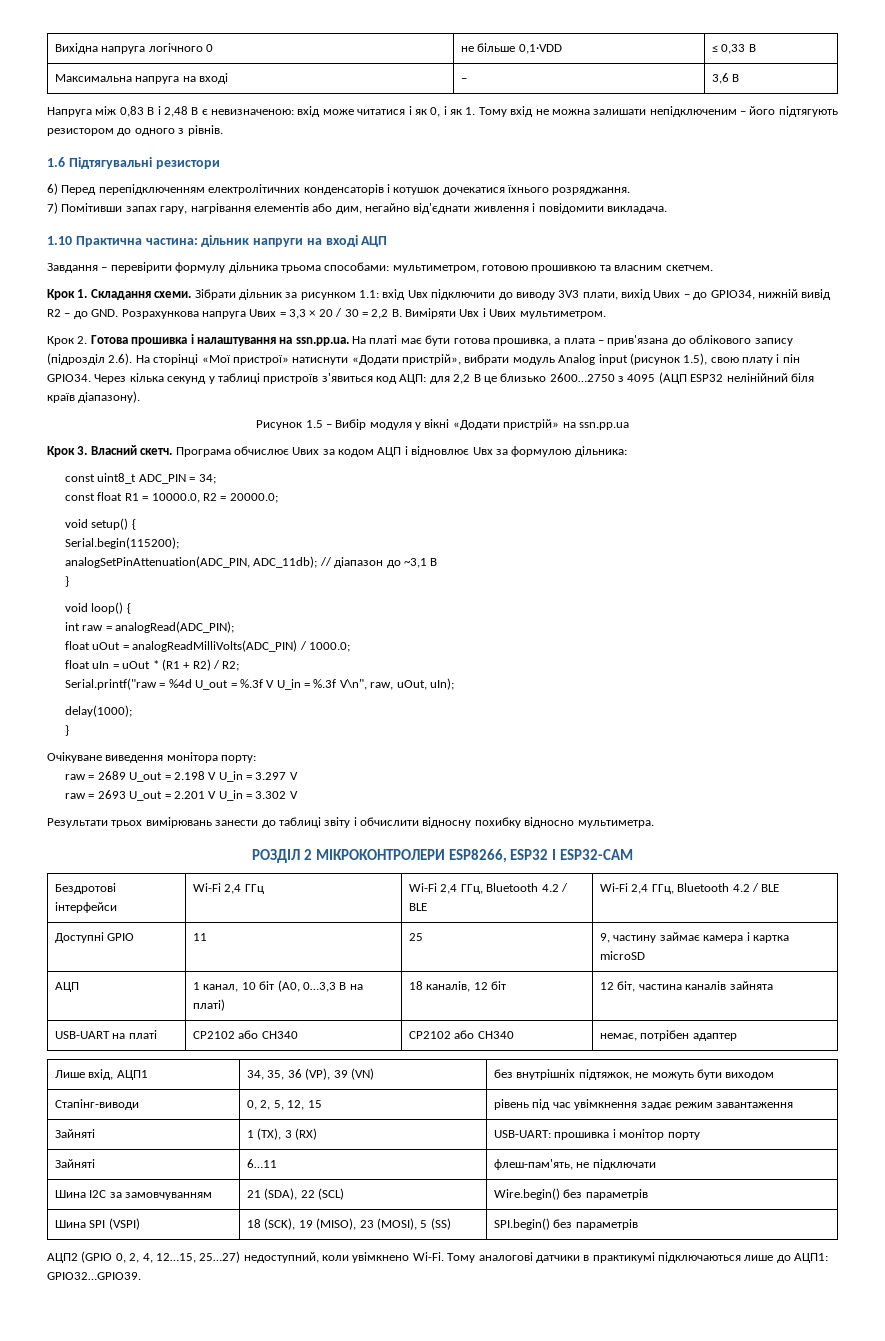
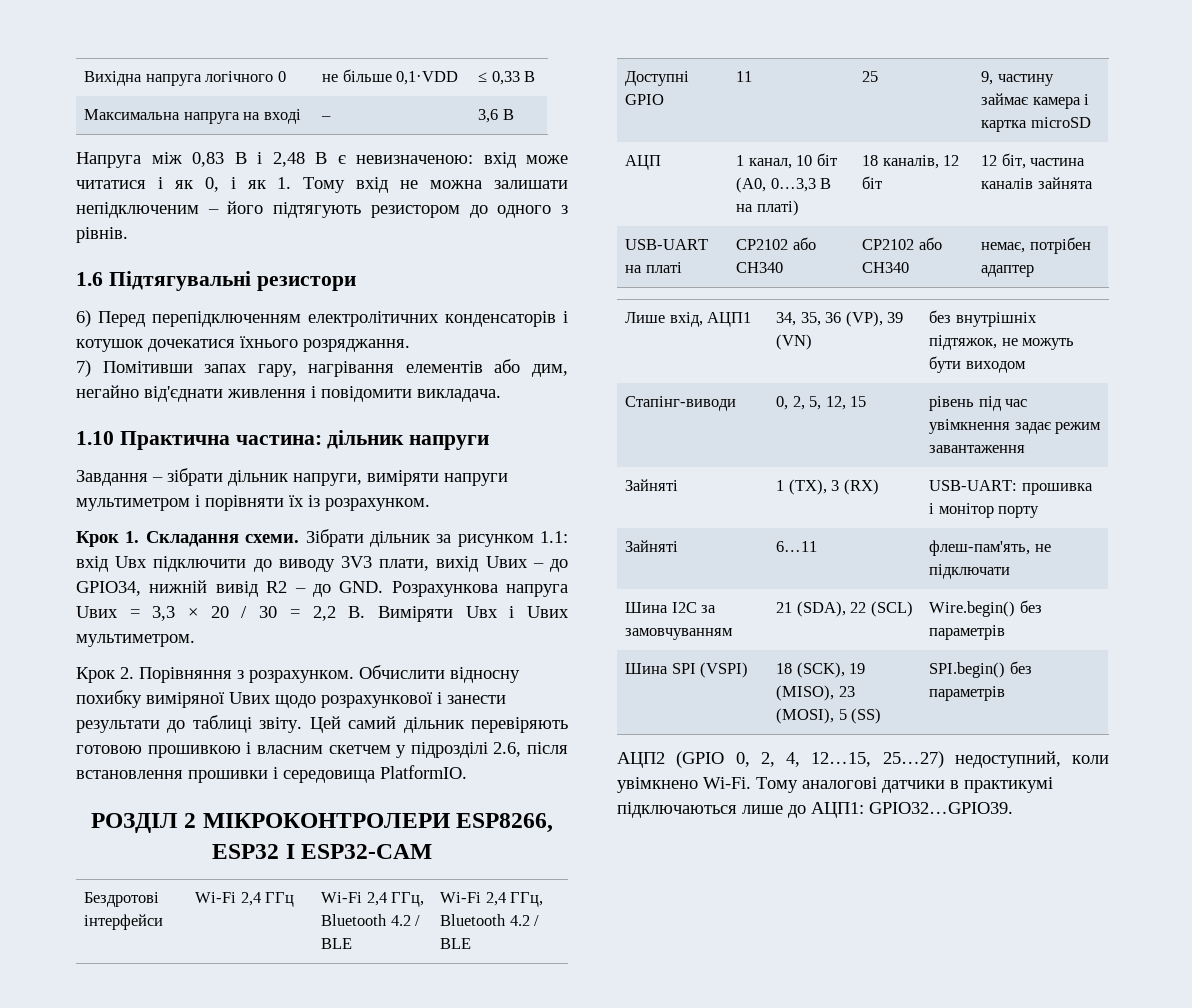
- 1.10 Практична частина: дільник напруги на вході АЦП
+ 1.10 Практична частина: дільник напруги
- Завдання – перевірити формулу дільника трьома способами: мультиметром, готовою прошивкою та власним скетчем.
+ Завдання – зібрати дільник напруги, виміряти напруги мультиметром і порівняти їх із розрахунком.
- Крок 2. Готова прошивка і налаштування на ssn.pp.ua. На платі має бути готова прошивка, а плата – прив'язана до облікового запису (підрозділ 2.6). На сторінці «Мої пристрої» натиснути «Додати пристрій», вибрати модуль Analog input (рисунок 1.5), свою плату і пін GPIO34. Через кілька секунд у таблиці пристроїв з'явиться код АЦП: для 2,2 В це близько 2600…2750 з 4095 (АЦП ESP32 нелінійний біля країв діапазону).
- Рисунок 1.5 – Вибір модуля у вікні «Додати пристрій» на ssn.pp.ua
- Крок 3. Власний скетч. Програма обчислює Uвих за кодом АЦП і відновлює Uвх за формулою дільника:
- const uint8_t ADC_PIN = 34;
- const float R1 = 10000.0, R2 = 20000.0;
- void setup() {
- Serial.begin(115200);
- analogSetPinAttenuation(ADC_PIN, ADC_11db); // діапазон до ~3,1 В
- }
- void loop() {
- int raw = analogRead(ADC_PIN);
- float uOut = analogReadMilliVolts(ADC_PIN) / 1000.0;
- float uIn = uOut * (R1 + R2) / R2;
- Serial.printf("raw = %4d U_out = %.3f V U_in = %.3f V\n", raw, uOut, uIn);
- delay(1000);
- }
- Очікуване виведення монітора порту:
- raw = 2689 U_out = 2.198 V U_in = 3.297 V
- raw = 2693 U_out = 2.201 V U_in = 3.302 V
- Результати трьох вимірювань занести до таблиці звіту і обчислити відносну похибку відносно мультиметра.
+ Крок 2. Порівняння з розрахунком. Обчислити відносну похибку виміряної Uвих щодо розрахункової і занести результати до таблиці звіту. Цей самий дільник перевіряють готовою прошивкою і власним скетчем у підрозділі 2.6, після встановлення прошивки і середовища PlatformIO.

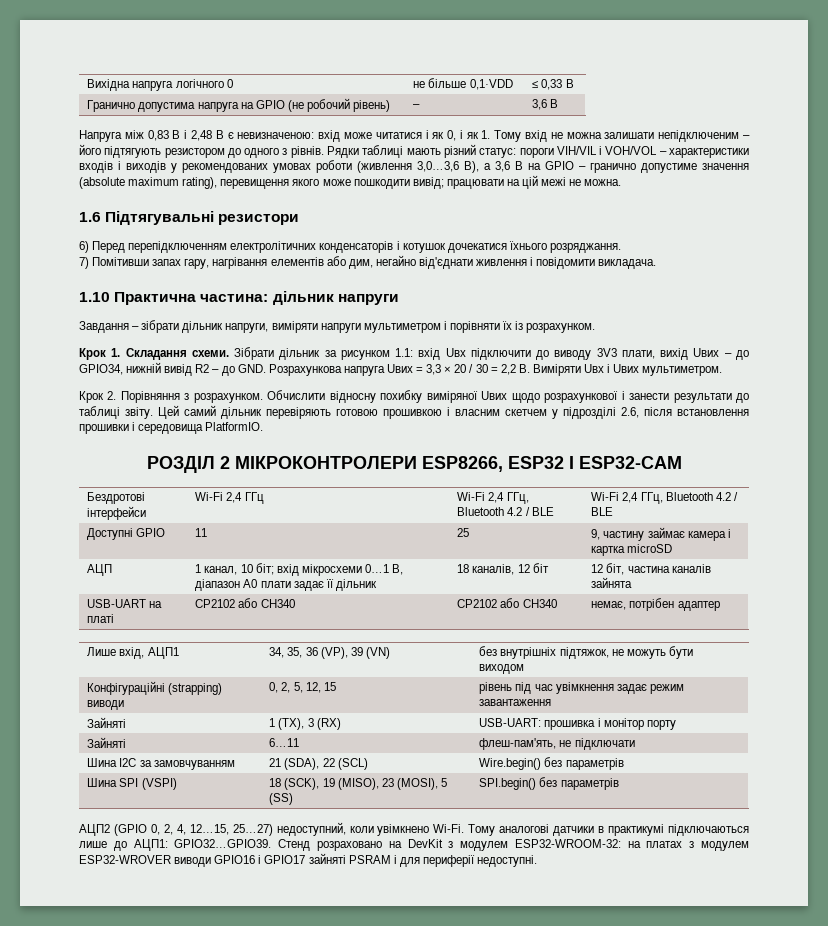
- Максимальна напруга на вході | – | 3,6 В
+ Гранично допустима напруга на GPIO (не робочий рівень) | – | 3,6 В
+ Рядки таблиці мають різний статус: пороги VIH/VIL і VOH/VOL – характеристики входів і виходів у рекомендованих умовах роботи (живлення 3,0…3,6 В), а 3,6 В на GPIO – гранично допустиме значення (absolute maximum rating), перевищення якого може пошкодити вивід; працювати на цій межі не можна.
- АЦП | 1 канал, 10 біт (A0, 0…3,3 В на платі) | 18 каналів, 12 біт | 12 біт, частина каналів зайнята
+ АЦП | 1 канал, 10 біт; вхід мікросхеми 0…1 В, діапазон A0 плати задає її дільник | 18 каналів, 12 біт | 12 біт, частина каналів зайнята
- Стапінг-виводи | 0, 2, 5, 12, 15 | рівень під час увімкнення задає режим завантаження
+ Конфігураційні (strapping) виводи | 0, 2, 5, 12, 15 | рівень під час увімкнення задає режим завантаження
+ Стенд розраховано на DevKit з модулем ESP32-WROOM-32: на платах з модулем ESP32-WROVER виводи GPIO16 і GPIO17 зайняті PSRAM і для периферії недоступні.

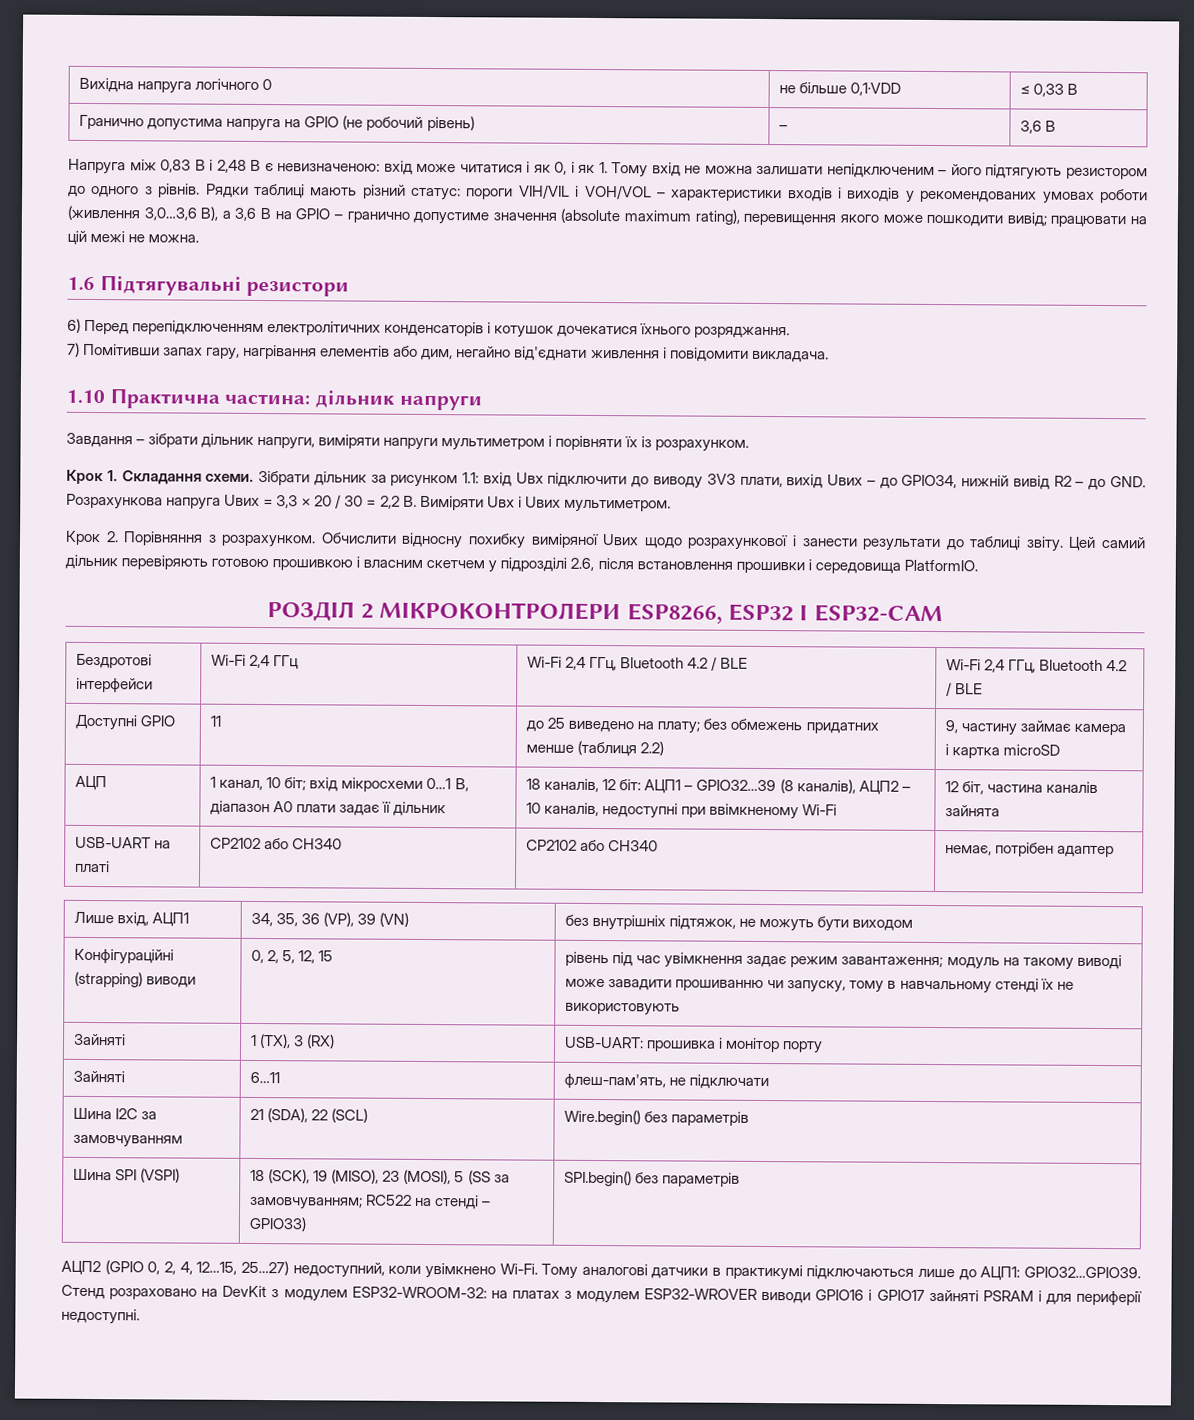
- Доступні GPIO | 11 | 25 | 9, частину займає камера і картка microSD
+ Доступні GPIO | 11 | до 25 виведено на плату; без обмежень придатних менше (таблиця 2.2) | 9, частину займає камера і картка microSD
- АЦП | 1 канал, 10 біт; вхід мікросхеми 0…1 В, діапазон A0 плати задає її дільник | 18 каналів, 12 біт | 12 біт, частина каналів зайнята
+ АЦП | 1 канал, 10 біт; вхід мікросхеми 0…1 В, діапазон A0 плати задає її дільник | 18 каналів, 12 біт: АЦП1 – GPIO32…39 (8 каналів), АЦП2 – 10 каналів, недоступні при ввімкненому Wi-Fi | 12 біт, частина каналів зайнята
- Конфігураційні (strapping) виводи | 0, 2, 5, 12, 15 | рівень під час увімкнення задає режим завантаження
+ Конфігураційні (strapping) виводи | 0, 2, 5, 12, 15 | рівень під час увімкнення задає режим завантаження; модуль на такому виводі може завадити прошиванню чи запуску, тому в навчальному стенді їх не використовують
- Шина SPI (VSPI) | 18 (SCK), 19 (MISO), 23 (MOSI), 5 (SS) | SPI.begin() без параметрів
+ Шина SPI (VSPI) | 18 (SCK), 19 (MISO), 23 (MOSI), 5 (SS за замовчуванням; RC522 на стенді – GPIO33) | SPI.begin() без параметрів

